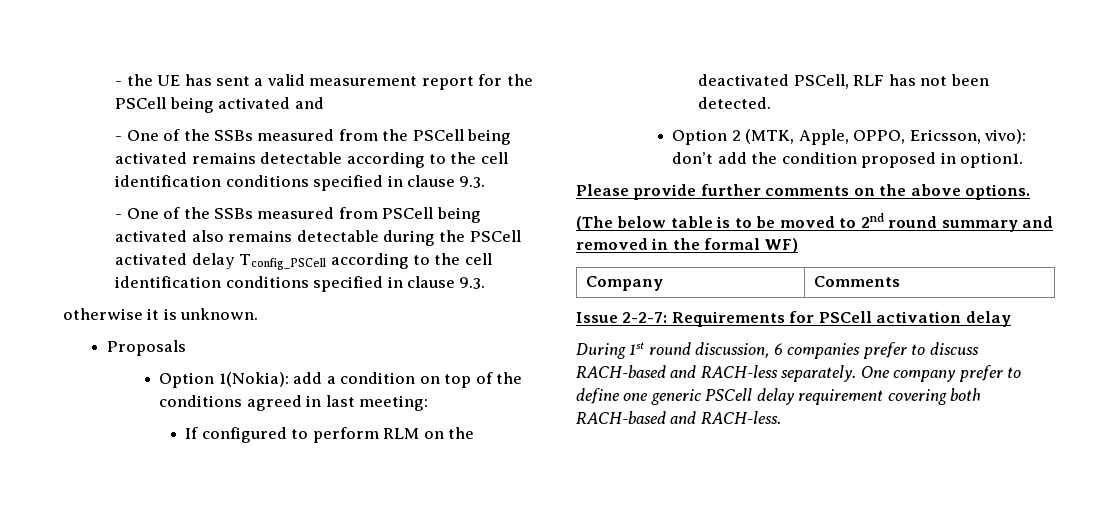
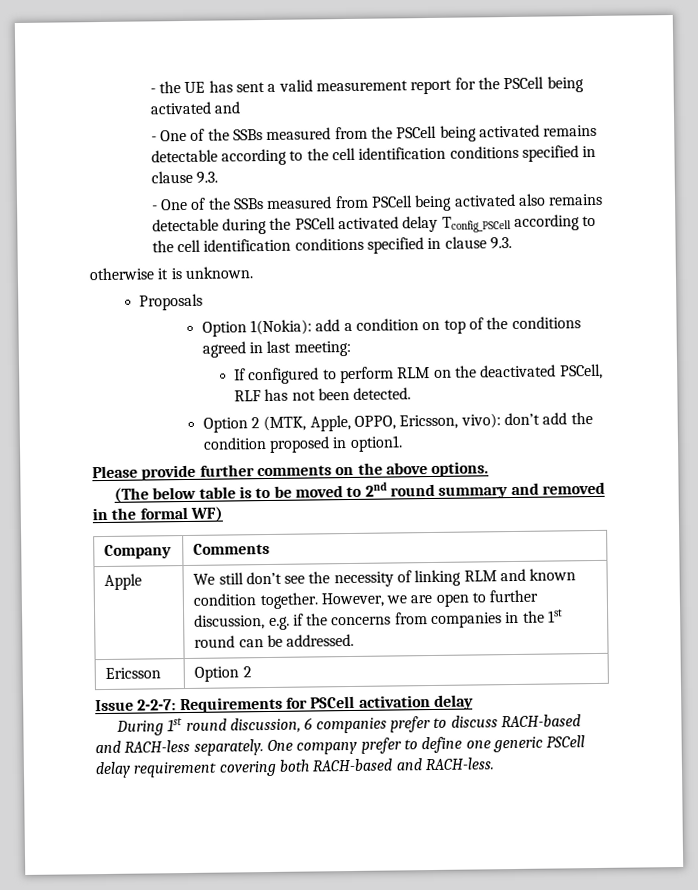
+ Apple | We still don’t see the necessity of linking RLM and known condition together. However, we are open to further discussion, e.g. if the concerns from companies in the 1st round can be addressed.
+ Ericsson | Option 2

